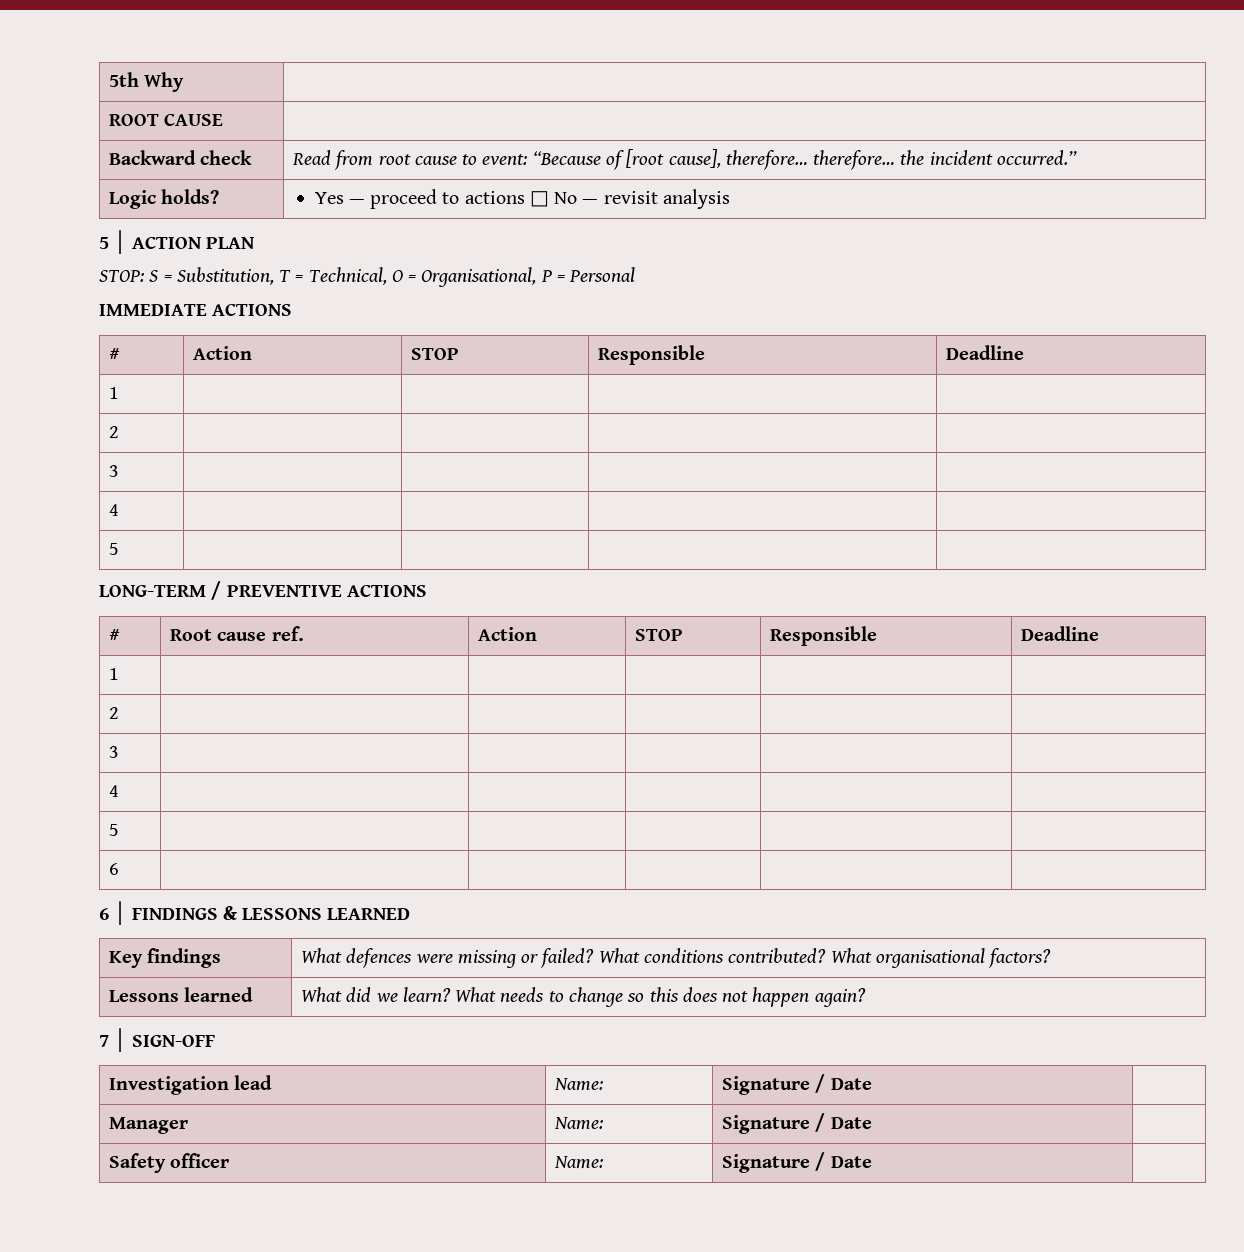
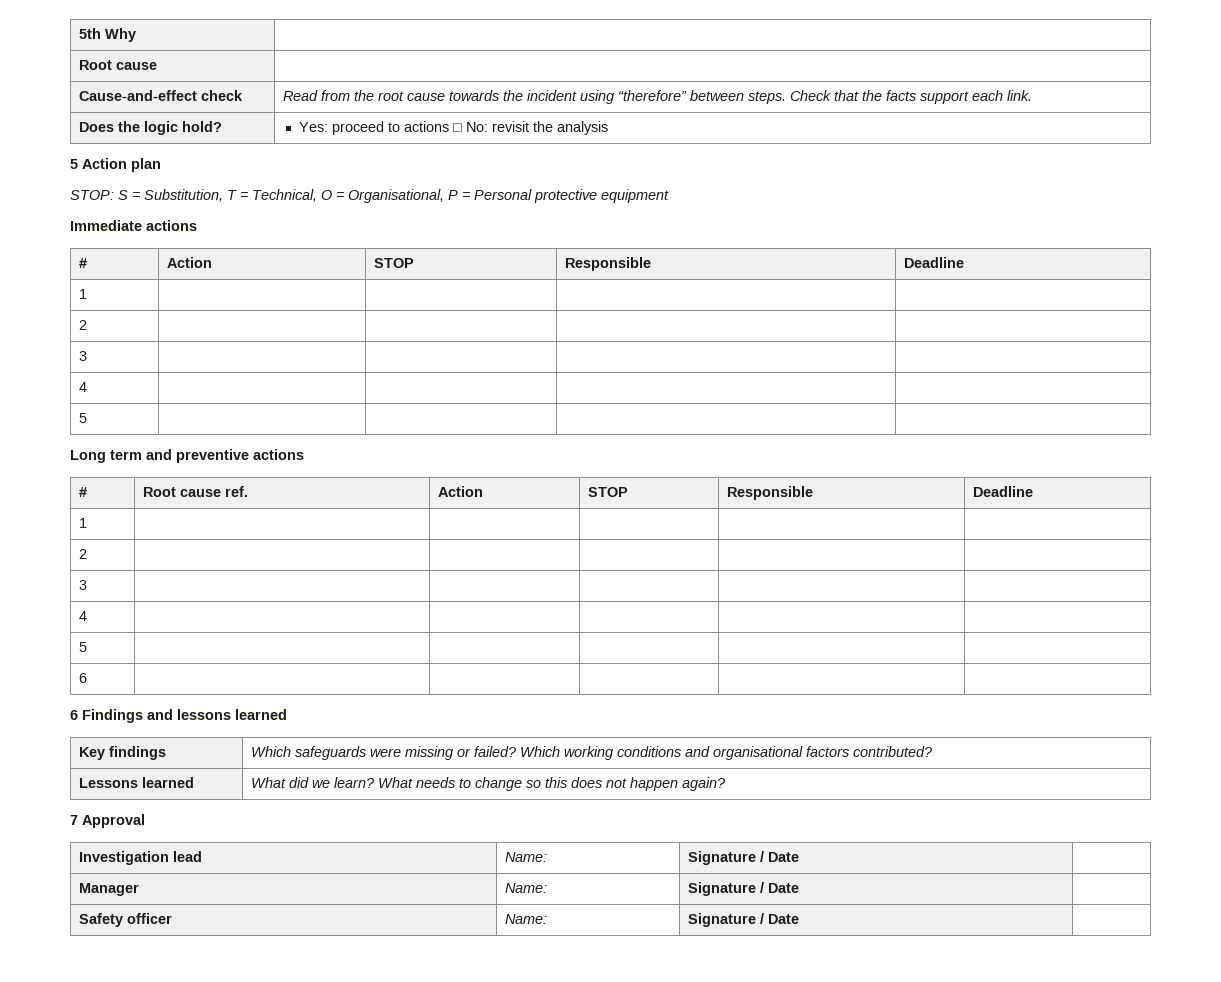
- ROOT CAUSE |
- Backward check | Read from root cause to event: “Because of [root cause], therefore… therefore… the incident occurred.”
- Logic holds? | Yes — proceed to actions □ No — revisit analysis
+ Root cause |
+ Cause-and-effect check | Read from the root cause towards the incident using “therefore” between steps. Check that the facts support each link.
+ Does the logic hold? | Yes: proceed to actions □ No: revisit the analysis
- 5 │ ACTION PLAN
+ 5 Action plan
- STOP: S = Substitution, T = Technical, O = Organisational, P = Personal
- IMMEDIATE ACTIONS
+ STOP: S = Substitution, T = Technical, O = Organisational, P = Personal protective equipment
+ Immediate actions
- LONG-TERM / PREVENTIVE ACTIONS
+ Long term and preventive actions
- 6 │ FINDINGS & LESSONS LEARNED
+ 6 Findings and lessons learned
- Key findings | What defences were missing or failed? What conditions contributed? What organisational factors?
+ Key findings | Which safeguards were missing or failed? Which working conditions and organisational factors contributed?
- 7 │ SIGN-OFF
+ 7 Approval

